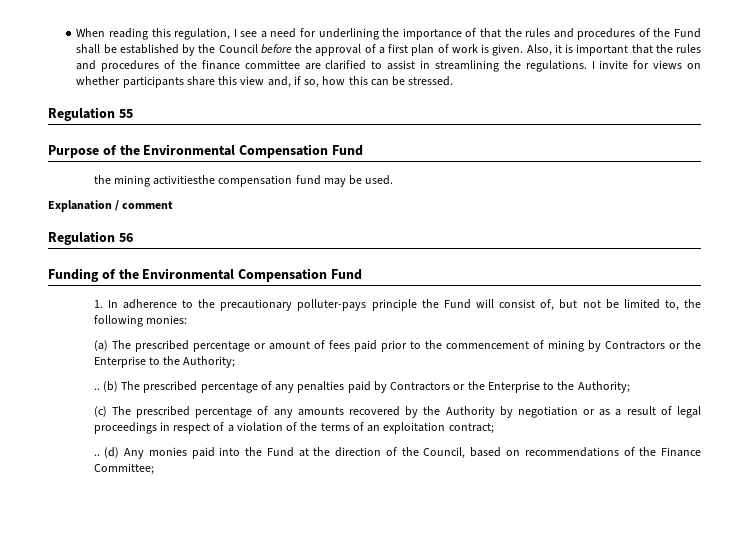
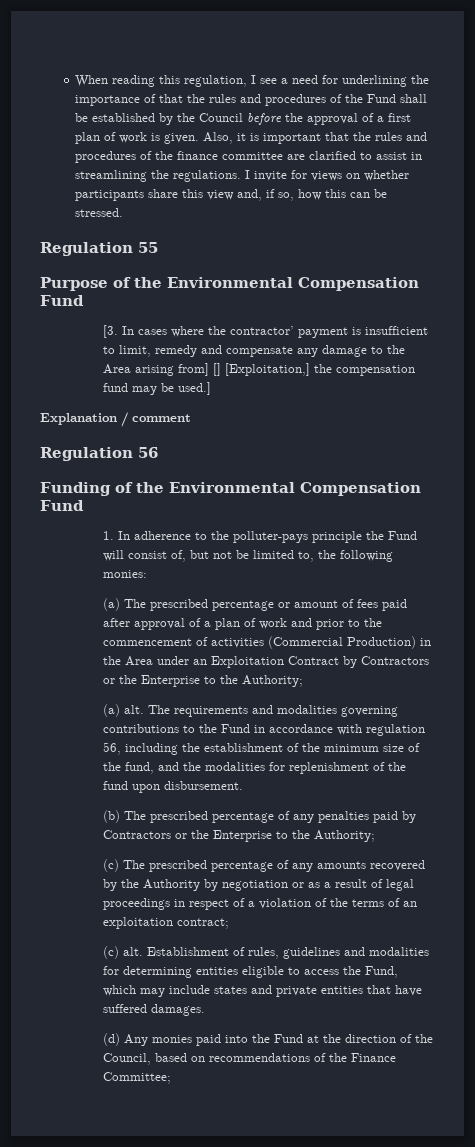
- the mining activitiesthe compensation fund may be used.
+ [3. In cases where the contractor’ payment is insufficient to limit, remedy and compensate any damage to the Area arising from] [] [Exploitation,] the compensation fund may be used.]
- 1. In adherence to the precautionary polluter-pays principle the Fund will consist of, but not be limited to, the following monies:
+ 1. In adherence to the polluter-pays principle the Fund will consist of, but not be limited to, the following monies:
- (a) The prescribed percentage or amount of fees paid prior to the commencement of mining by Contractors or the Enterprise to the Authority;
- .. (b) The prescribed percentage of any penalties paid by Contractors or the Enterprise to the Authority;
+ (a) The prescribed percentage or amount of fees paid after approval of a plan of work and prior to the commencement of activities (Commercial Production) in the Area under an Exploitation Contract by Contractors or the Enterprise to the Authority;
+ (a) alt. The requirements and modalities governing contributions to the Fund in accordance with regulation 56, including the establishment of the minimum size of the fund, and the modalities for replenishment of the fund upon disbursement.
+ (b) The prescribed percentage of any penalties paid by Contractors or the Enterprise to the Authority;
- .. (d) Any monies paid into the Fund at the direction of the Council, based on recommendations of the Finance Committee;
+ (c) alt. Establishment of rules, guidelines and modalities for determining entities eligible to access the Fund, which may include states and private entities that have suffered damages.
+ (d) Any monies paid into the Fund at the direction of the Council, based on recommendations of the Finance Committee;

